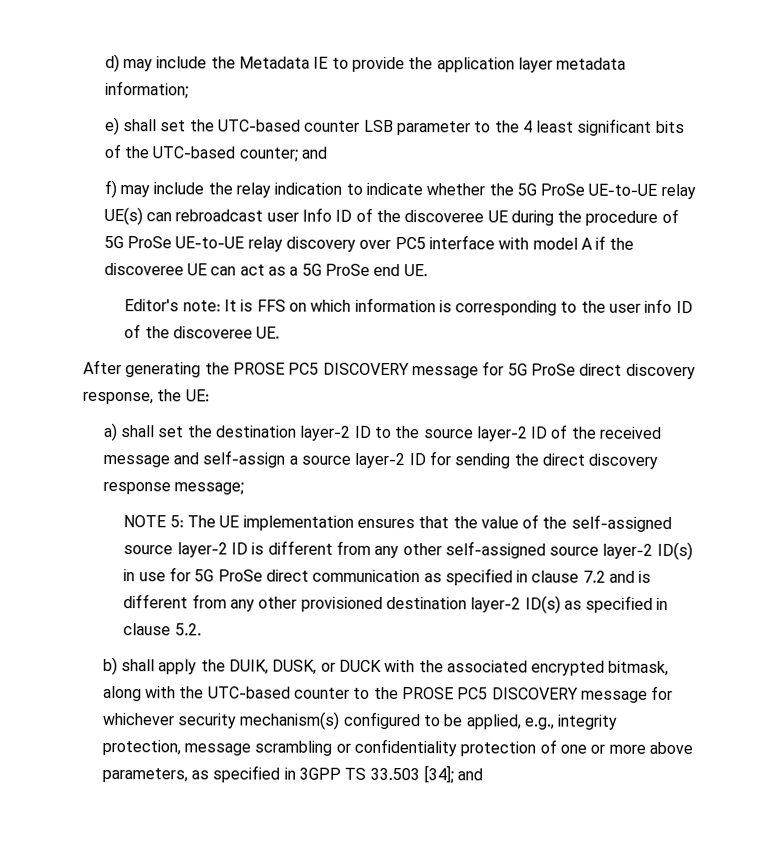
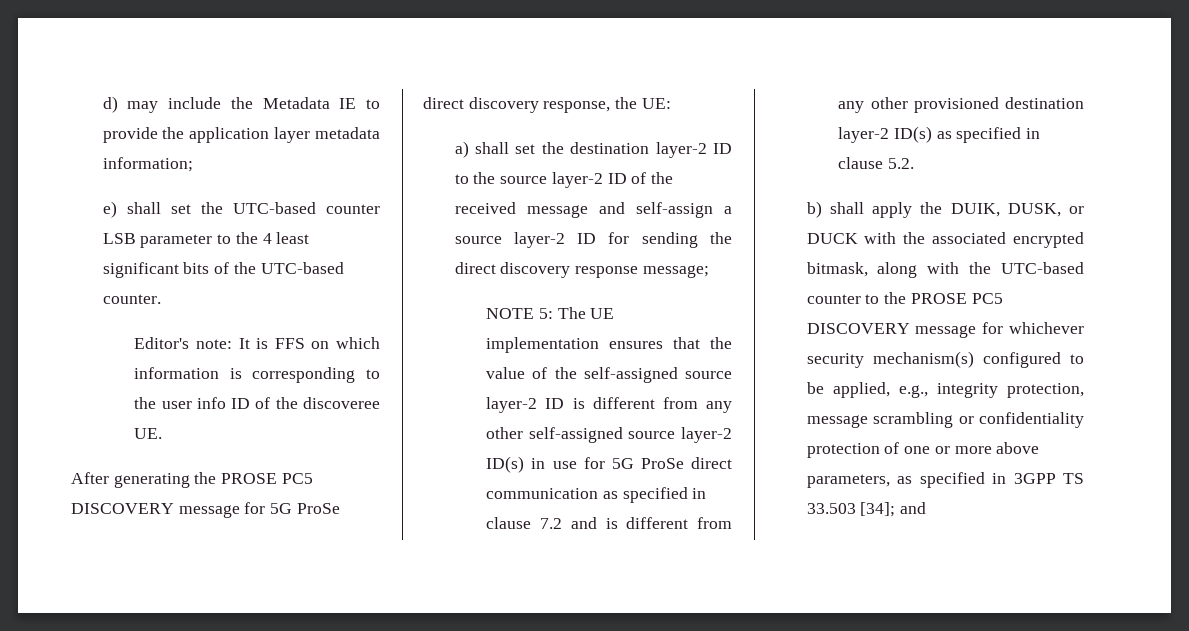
- e) shall set the UTC-based counter LSB parameter to the 4 least significant bits of the UTC-based counter; and
- f) may include the relay indication to indicate whether the 5G ProSe UE-to-UE relay UE(s) can rebroadcast user Info ID of the discoveree UE during the procedure of 5G ProSe UE-to-UE relay discovery over PC5 interface with model A if the discoveree UE can act as a 5G ProSe end UE.
+ e) shall set the UTC-based counter LSB parameter to the 4 least significant bits of the UTC-based counter.

